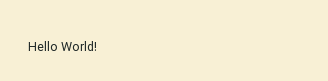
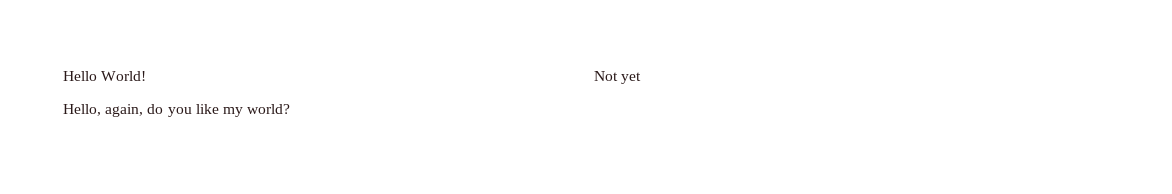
+ Hello, again, do you like my world?
+ Not yet

